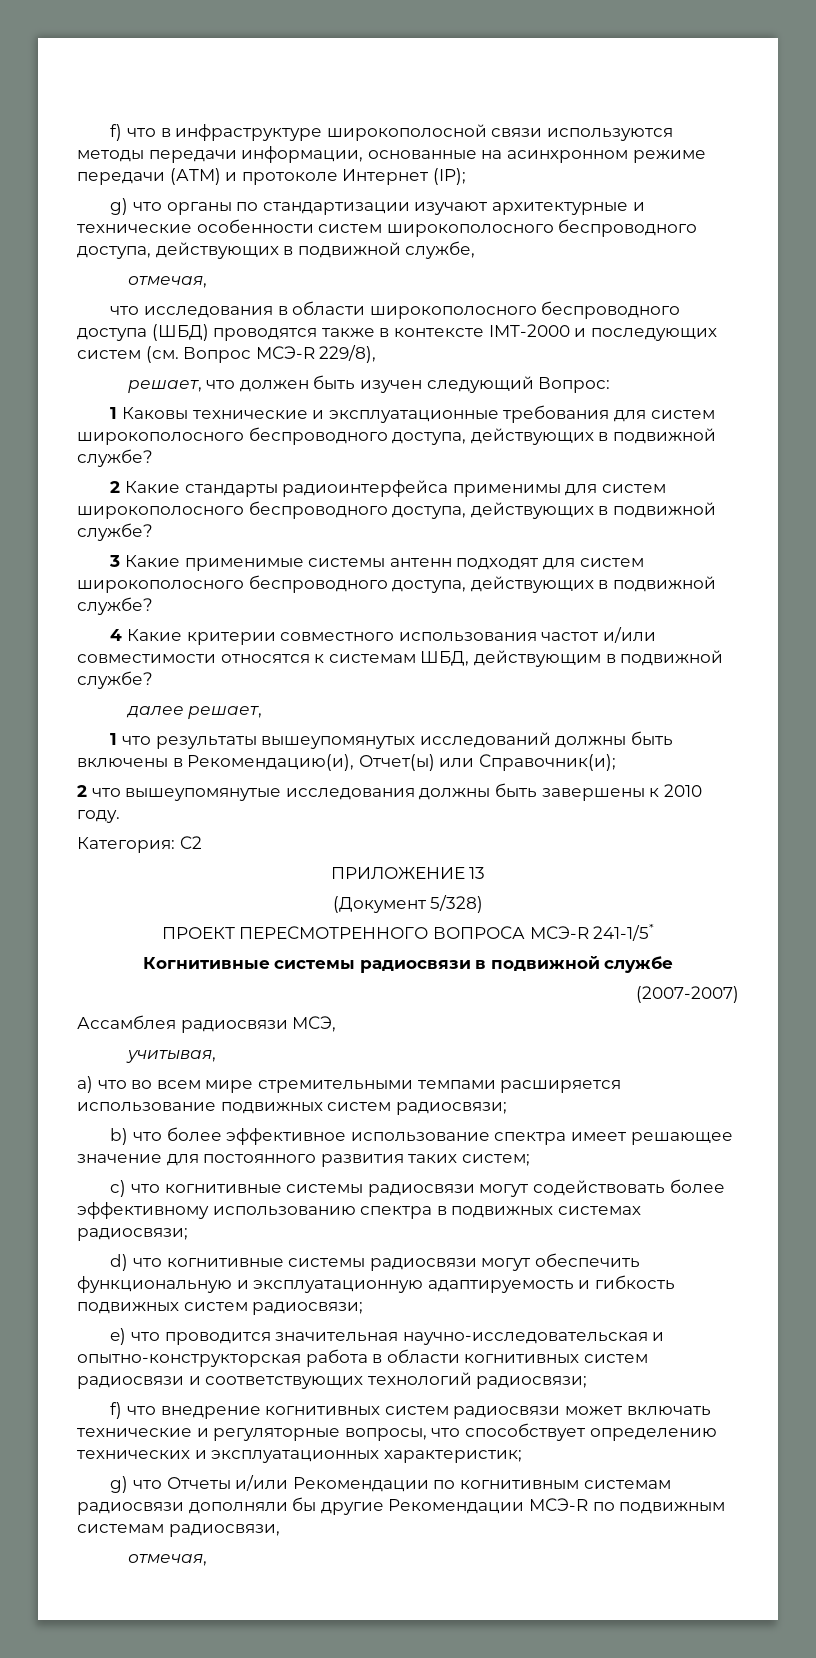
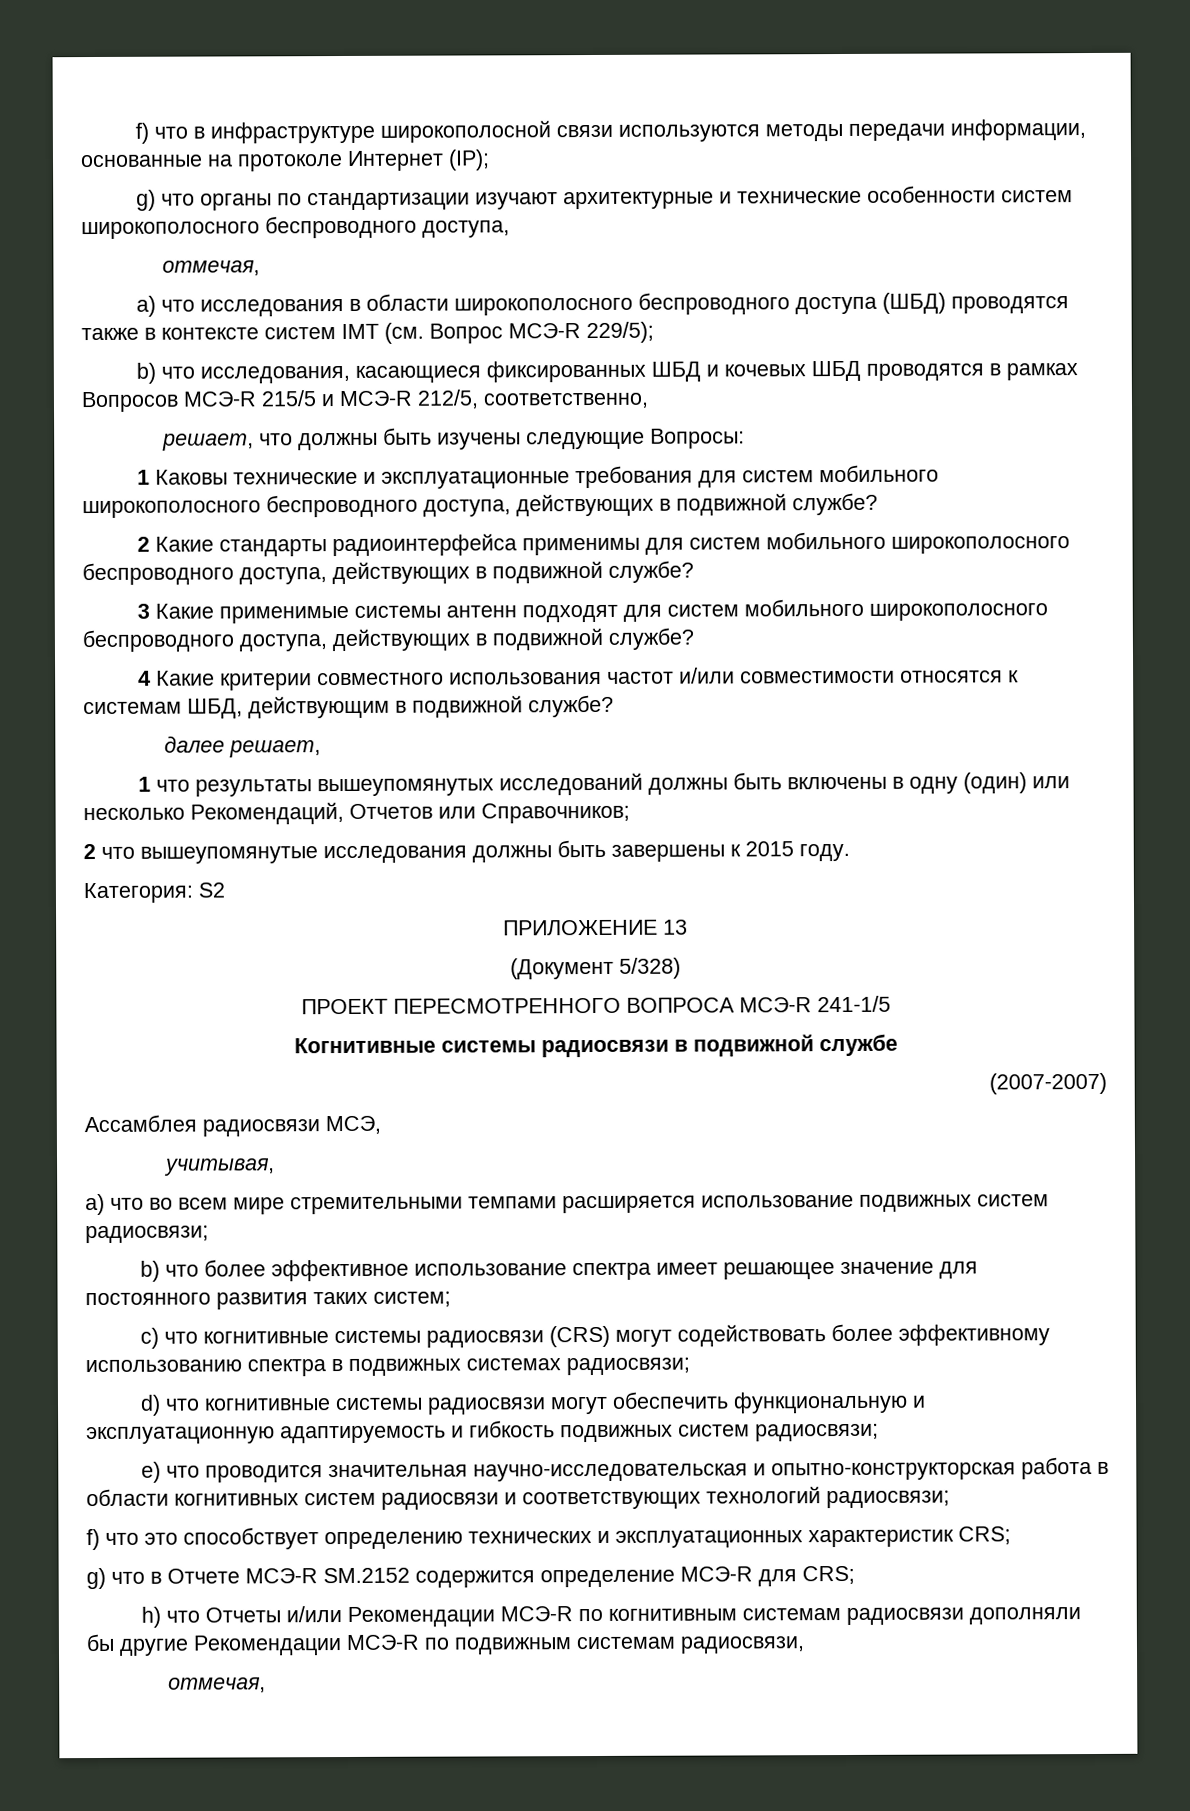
- f) что в инфраструктуре широкополосной связи используются методы передачи информации, основанные на асинхронном режиме передачи (АTM) и протоколе Интернет (IP);
+ f) что в инфраструктуре широкополосной связи используются методы передачи информации, основанные на протоколе Интернет (IP);
- g) что органы по стандартизации изучают архитектурные и технические особенности систем широкополосного беспроводного доступа, действующих в подвижной службе,
+ g) что органы по стандартизации изучают архитектурные и технические особенности систем широкополосного беспроводного доступа,
- что исследования в области широкополосного беспроводного доступа (ШБД) проводятся также в контексте IMT-2000 и последующих систем (см. Вопрос МСЭ-R 229/8),
- решает, что должен быть изучен следующий Вопрос:
+ a) что исследования в области широкополосного беспроводного доступа (ШБД) проводятся также в контексте систем IMT (см. Вопрос МСЭ-R 229/5);
+ b) что исследования, касающиеся фиксированных ШБД и кочевых ШБД проводятся в рамках Вопросов МСЭ-R 215/5 и МСЭ-R 212/5, соответственно,
+ решает, что должны быть изучены следующие Вопросы:
- 1 Каковы технические и эксплуатационные требования для систем широкополосного беспроводного доступа, действующих в подвижной службе?
+ 1 Каковы технические и эксплуатационные требования для систем мобильного широкополосного беспроводного доступа, действующих в подвижной службе?
- 2 Какие стандарты радиоинтерфейса применимы для систем широкополосного беспроводного доступа, действующих в подвижной службе?
+ 2 Какие стандарты радиоинтерфейса применимы для систем мобильного широкополосного беспроводного доступа, действующих в подвижной службе?
- 3 Какие применимые системы антенн подходят для систем широкополосного беспроводного доступа, действующих в подвижной службе?
+ 3 Какие применимые системы антенн подходят для систем мобильного широкополосного беспроводного доступа, действующих в подвижной службе?
- 1 что результаты вышеупомянутых исследований должны быть включены в Рекомендацию(и), Отчет(ы) или Справочник(и);
+ 1 что результаты вышеупомянутых исследований должны быть включены в одну (один) или несколько Рекомендаций, Отчетов или Справочников;
- 2 что вышеупомянутые исследования должны быть завершены к 2010 году.
+ 2 что вышеупомянутые исследования должны быть завершены к 2015 году.
- Категория: C2
+ Категория: S2
- ПРОЕКТ ПЕРЕСМОТРЕННОГО ВОПРОСА МСЭ-R 241-1/5*
+ ПРОЕКТ ПЕРЕСМОТРЕННОГО ВОПРОСА МСЭ-R 241-1/5
- c) что когнитивные системы радиосвязи могут содействовать более эффективному использованию спектра в подвижных системах радиосвязи;
+ c) что когнитивные системы радиосвязи (CRS) могут содействовать более эффективному использованию спектра в подвижных системах радиосвязи;
- f) что внедрение когнитивных систем радиосвязи может включать технические и регуляторные вопросы, что способствует определению технических и эксплуатационных характеристик;
- g) что Отчеты и/или Рекомендации по когнитивным системам радиосвязи дополняли бы другие Рекомендации МСЭ-R по подвижным системам радиосвязи,
+ f) что это способствует определению технических и эксплуатационных характеристик CRS;
+ g) что в Отчете МСЭ-R SM.2152 содержится определение МСЭ-R для CRS;
+ h) что Отчеты и/или Рекомендации МСЭ-R по когнитивным системам радиосвязи дополняли бы другие Рекомендации МСЭ-R по подвижным системам радиосвязи,

